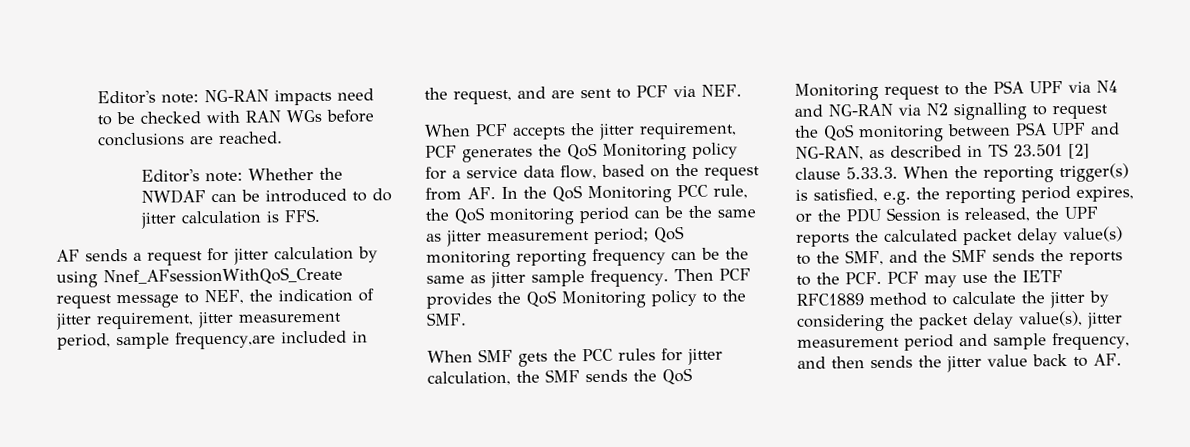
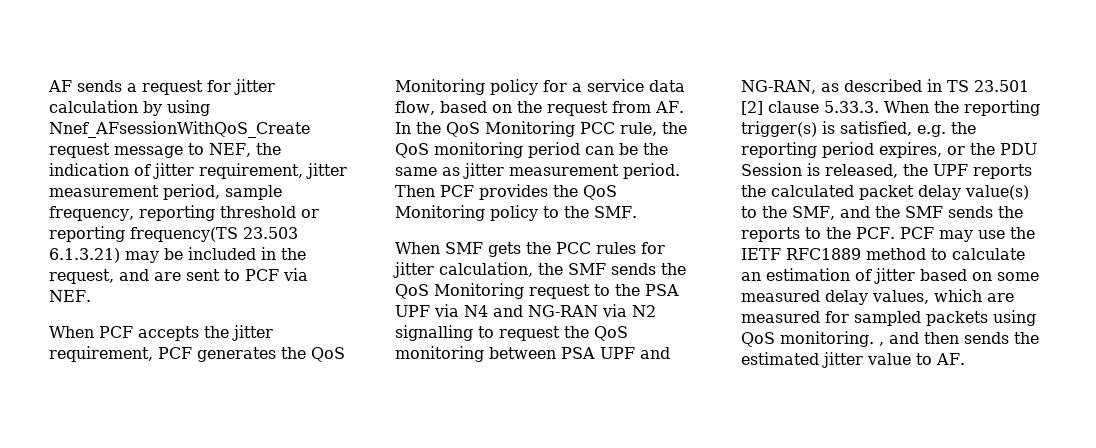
- Editor's note: NG-RAN impacts need to be checked with RAN WGs before conclusions are reached.
- Editor's note: Whether the NWDAF can be introduced to do jitter calculation is FFS.
- AF sends a request for jitter calculation by using Nnef_AFsessionWithQoS_Create request message to NEF, the indication of jitter requirement, jitter measurement period, sample frequency,are included in the request, and are sent to PCF via NEF.
+ AF sends a request for jitter calculation by using Nnef_AFsessionWithQoS_Create request message to NEF, the indication of jitter requirement, jitter measurement period, sample frequency, reporting threshold or reporting frequency(TS 23.503 6.1.3.21) may be included in the request, and are sent to PCF via NEF.
- When PCF accepts the jitter requirement, PCF generates the QoS Monitoring policy for a service data flow, based on the request from AF. In the QoS Monitoring PCC rule, the QoS monitoring period can be the same as jitter measurement period; QoS monitoring reporting frequency can be the same as jitter sample frequency.
+ When PCF accepts the jitter requirement, PCF generates the QoS Monitoring policy for a service data flow, based on the request from AF. In the QoS Monitoring PCC rule, the QoS monitoring period can be the same as jitter measurement period.
- When SMF gets the PCC rules for jitter calculation, the SMF sends the QoS Monitoring request to the PSA UPF via N4 and NG-RAN via N2 signalling to request the QoS monitoring between PSA UPF and NG-RAN, as described in TS 23.501 [2] clause 5.33.3. When the reporting trigger(s) is satisfied, e.g. the reporting period expires, or the PDU Session is released, the UPF reports the calculated packet delay value(s) to the SMF, and the SMF sends the reports to the PCF. PCF may use the IETF RFC1889 method to calculate the jitter by considering the packet delay value(s), jitter measurement period and sample frequency, and then sends the jitter value back to AF.
+ When SMF gets the PCC rules for jitter calculation, the SMF sends the QoS Monitoring request to the PSA UPF via N4 and NG-RAN via N2 signalling to request the QoS monitoring between PSA UPF and NG-RAN, as described in TS 23.501 [2] clause 5.33.3. When the reporting trigger(s) is satisfied, e.g. the reporting period expires, or the PDU Session is released, the UPF reports the calculated packet delay value(s) to the SMF, and the SMF sends the reports to the PCF. PCF may use the IETF RFC1889 method to calculate an estimation of jitter based on some measured delay values, which are measured for sampled packets using QoS monitoring. , and then sends the estimated jitter value to AF.

